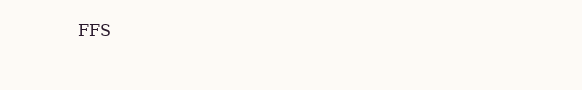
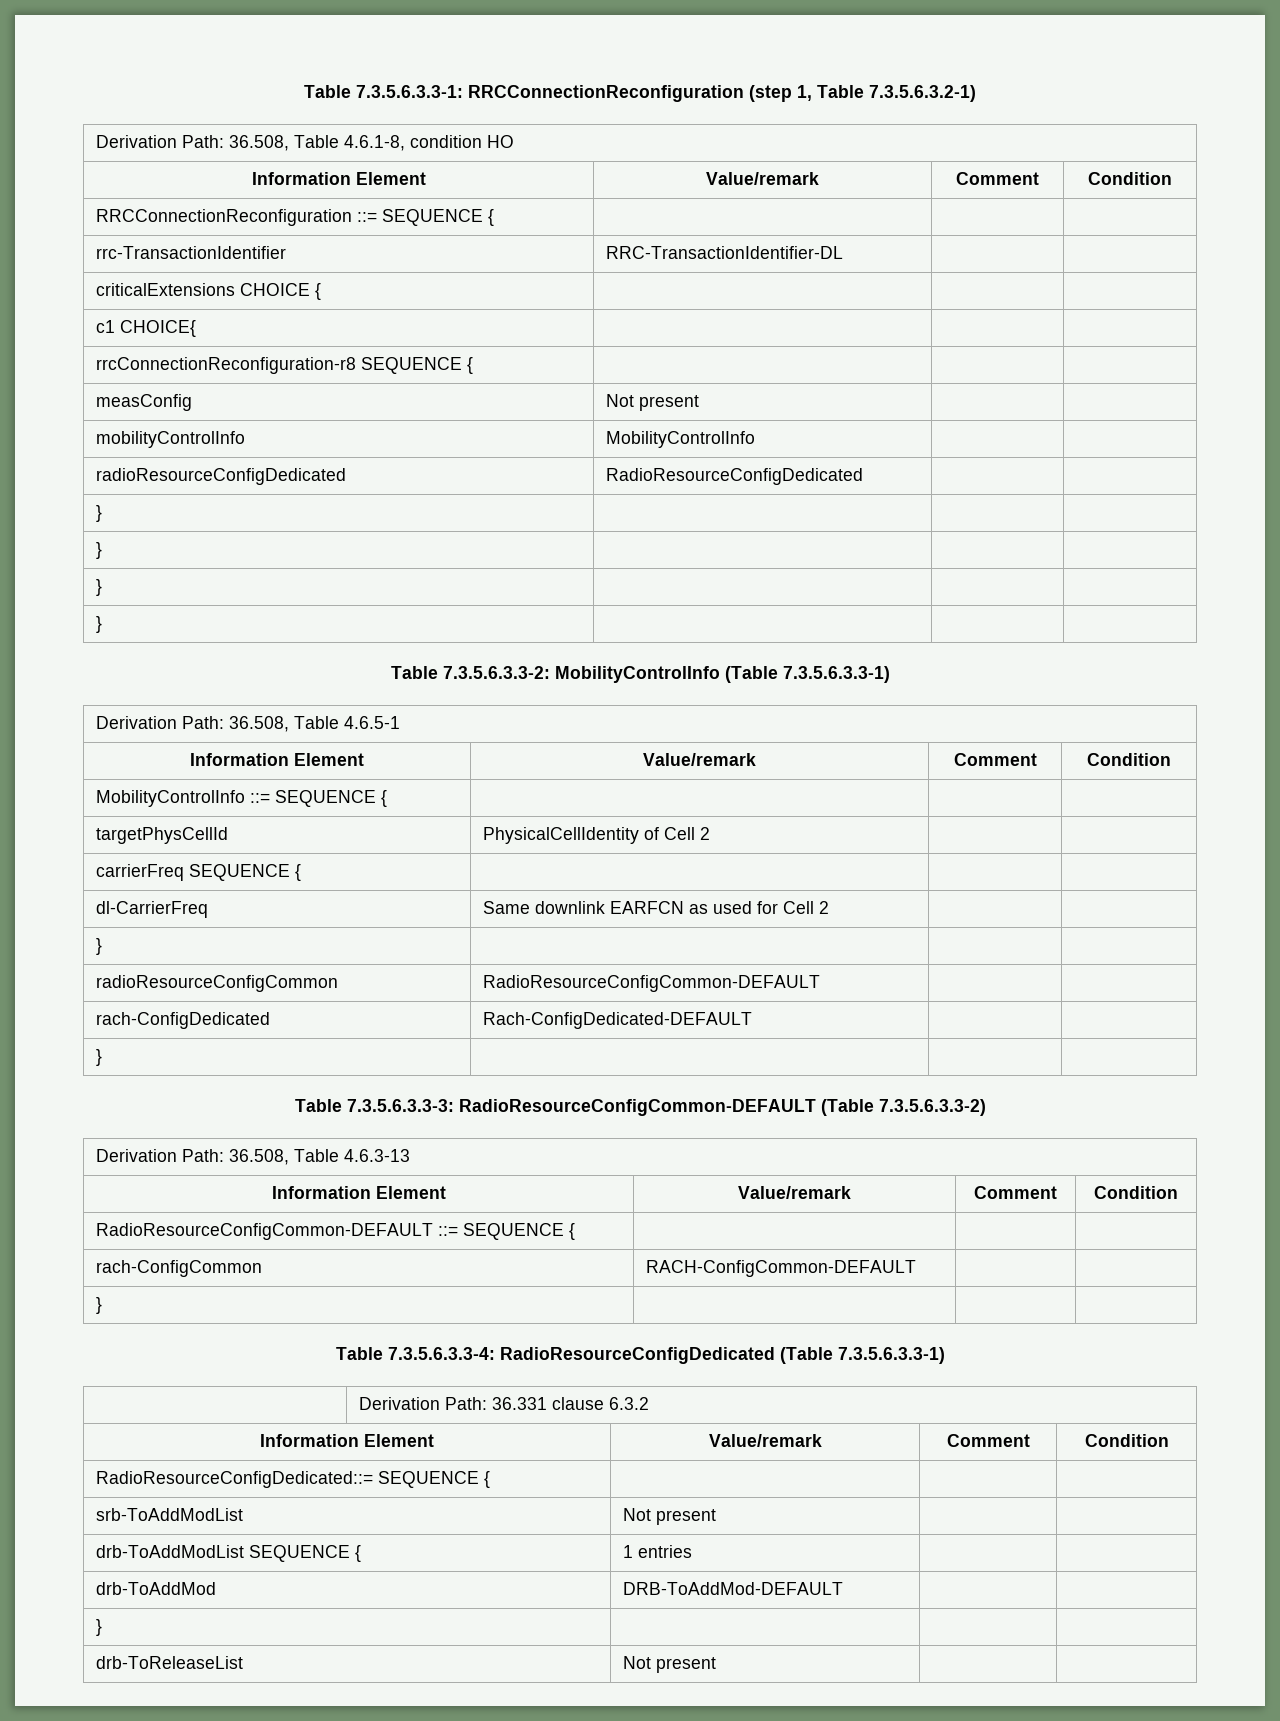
- FFS
+ Table 7.3.5.6.3.3-1: RRCConnectionReconfiguration (step 1, Table 7.3.5.6.3.2-1)
+ Derivation Path: 36.508, Table 4.6.1-8, condition HO
+ Information Element | Value/remark | Comment | Condition
+ RRCConnectionReconfiguration ::= SEQUENCE { | | |
+ rrc-TransactionIdentifier | RRC-TransactionIdentifier-DL | |
+ criticalExtensions CHOICE { | | |
+ c1 CHOICE{ | | |
+ rrcConnectionReconfiguration-r8 SEQUENCE { | | |
+ measConfig | Not present | |
+ mobilityControlInfo | MobilityControlInfo | |
+ radioResourceConfigDedicated | RadioResourceConfigDedicated | |
+ } | | |
+ } | | |
+ } | | |
+ } | | |
+ Table 7.3.5.6.3.3-2: MobilityControlInfo (Table 7.3.5.6.3.3-1)
+ Derivation Path: 36.508, Table 4.6.5-1
+ Information Element | Value/remark | Comment | Condition
+ MobilityControlInfo ::= SEQUENCE { | | |
+ targetPhysCellId | PhysicalCellIdentity of Cell 2 | |
+ carrierFreq SEQUENCE { | | |
+ dl-CarrierFreq | Same downlink EARFCN as used for Cell 2 | |
+ } | | |
+ radioResourceConfigCommon | RadioResourceConfigCommon-DEFAULT | |
+ rach-ConfigDedicated | Rach-ConfigDedicated-DEFAULT | |
+ } | | |
+ Table 7.3.5.6.3.3-3: RadioResourceConfigCommon-DEFAULT (Table 7.3.5.6.3.3-2)
+ Derivation Path: 36.508, Table 4.6.3-13
+ Information Element | Value/remark | Comment | Condition
+ RadioResourceConfigCommon-DEFAULT ::= SEQUENCE { | | |
+ rach-ConfigCommon | RACH-ConfigCommon-DEFAULT | |
+ } | | |
+ Table 7.3.5.6.3.3-4: RadioResourceConfigDedicated (Table 7.3.5.6.3.3-1)
+ | Derivation Path: 36.331 clause 6.3.2
+ Information Element | Value/remark | Comment | Condition
+ RadioResourceConfigDedicated::= SEQUENCE { | | |
+ srb-ToAddModList | Not present | |
+ drb-ToAddModList SEQUENCE { | 1 entries | |
+ drb-ToAddMod | DRB-ToAddMod-DEFAULT | |
+ } | | |
+ drb-ToReleaseList | Not present | |

